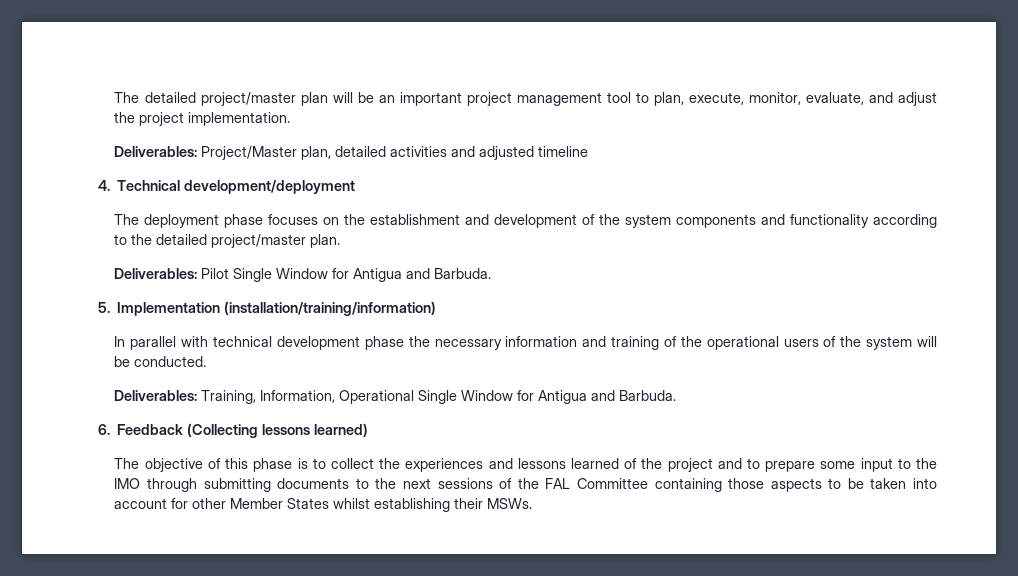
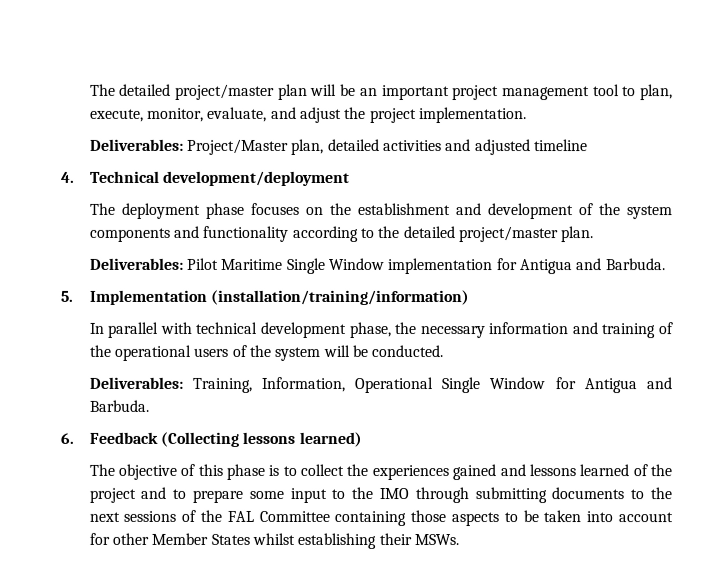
- Deliverables: Pilot Single Window for Antigua and Barbuda.
+ Deliverables: Pilot Maritime Single Window implementation for Antigua and Barbuda.
- In parallel with technical development phase the necessary information and training of the operational users of the system will be conducted.
+ In parallel with technical development phase, the necessary information and training of the operational users of the system will be conducted.
- The objective of this phase is to collect the experiences and lessons learned of the project and to prepare some input to the IMO through submitting documents to the next sessions of the FAL Committee containing those aspects to be taken into account for other Member States whilst establishing their MSWs.
+ The objective of this phase is to collect the experiences gained and lessons learned of the project and to prepare some input to the IMO through submitting documents to the next sessions of the FAL Committee containing those aspects to be taken into account for other Member States whilst establishing their MSWs.

